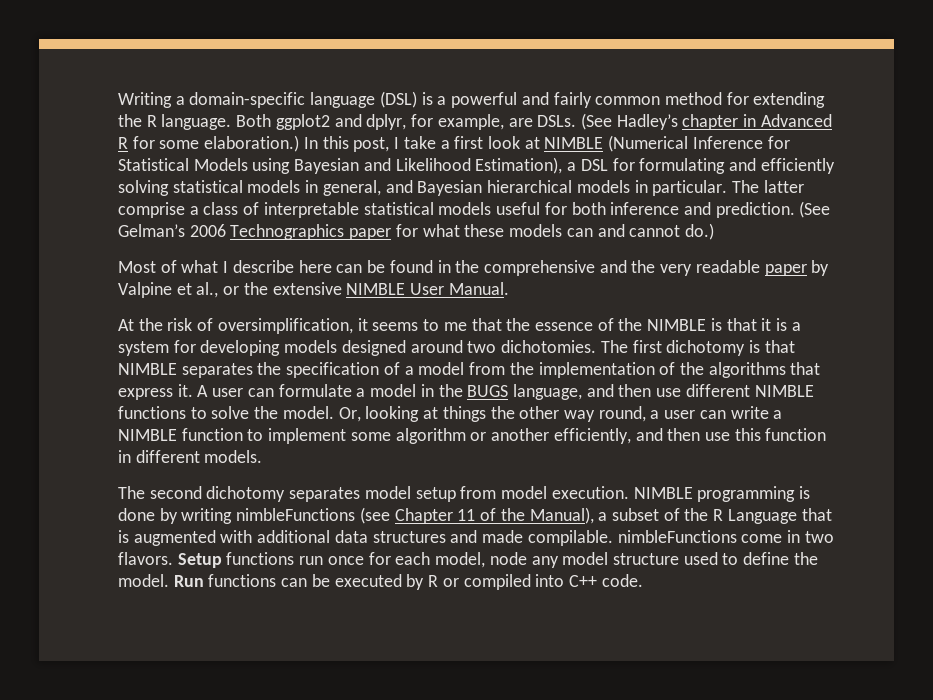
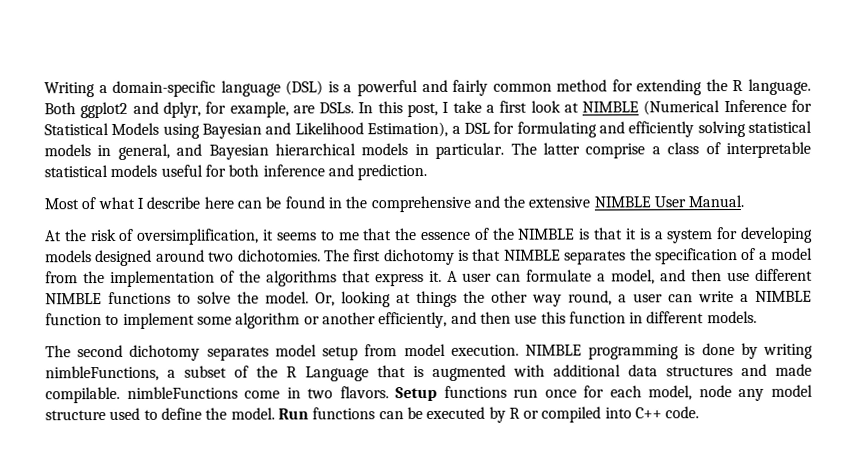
- (See Hadley’s chapter in Advanced R for some elaboration.)
- (See Gelman’s 2006 Technographics paper for what these models can and cannot do.)
- Most of what I describe here can be found in the comprehensive and the very readable paper by Valpine et al., or the extensive NIMBLE User Manual.
+ Most of what I describe here can be found in the comprehensive and the extensive NIMBLE User Manual.
- A user can formulate a model in the BUGS language, and then use different NIMBLE functions to solve the model.
+ A user can formulate a model, and then use different NIMBLE functions to solve the model.
- NIMBLE programming is done by writing nimbleFunctions (see Chapter 11 of the Manual), a subset of the R Language that is augmented with additional data structures and made compilable. nimbleFunctions come in two flavors.
+ NIMBLE programming is done by writing nimbleFunctions, a subset of the R Language that is augmented with additional data structures and made compilable. nimbleFunctions come in two flavors.

